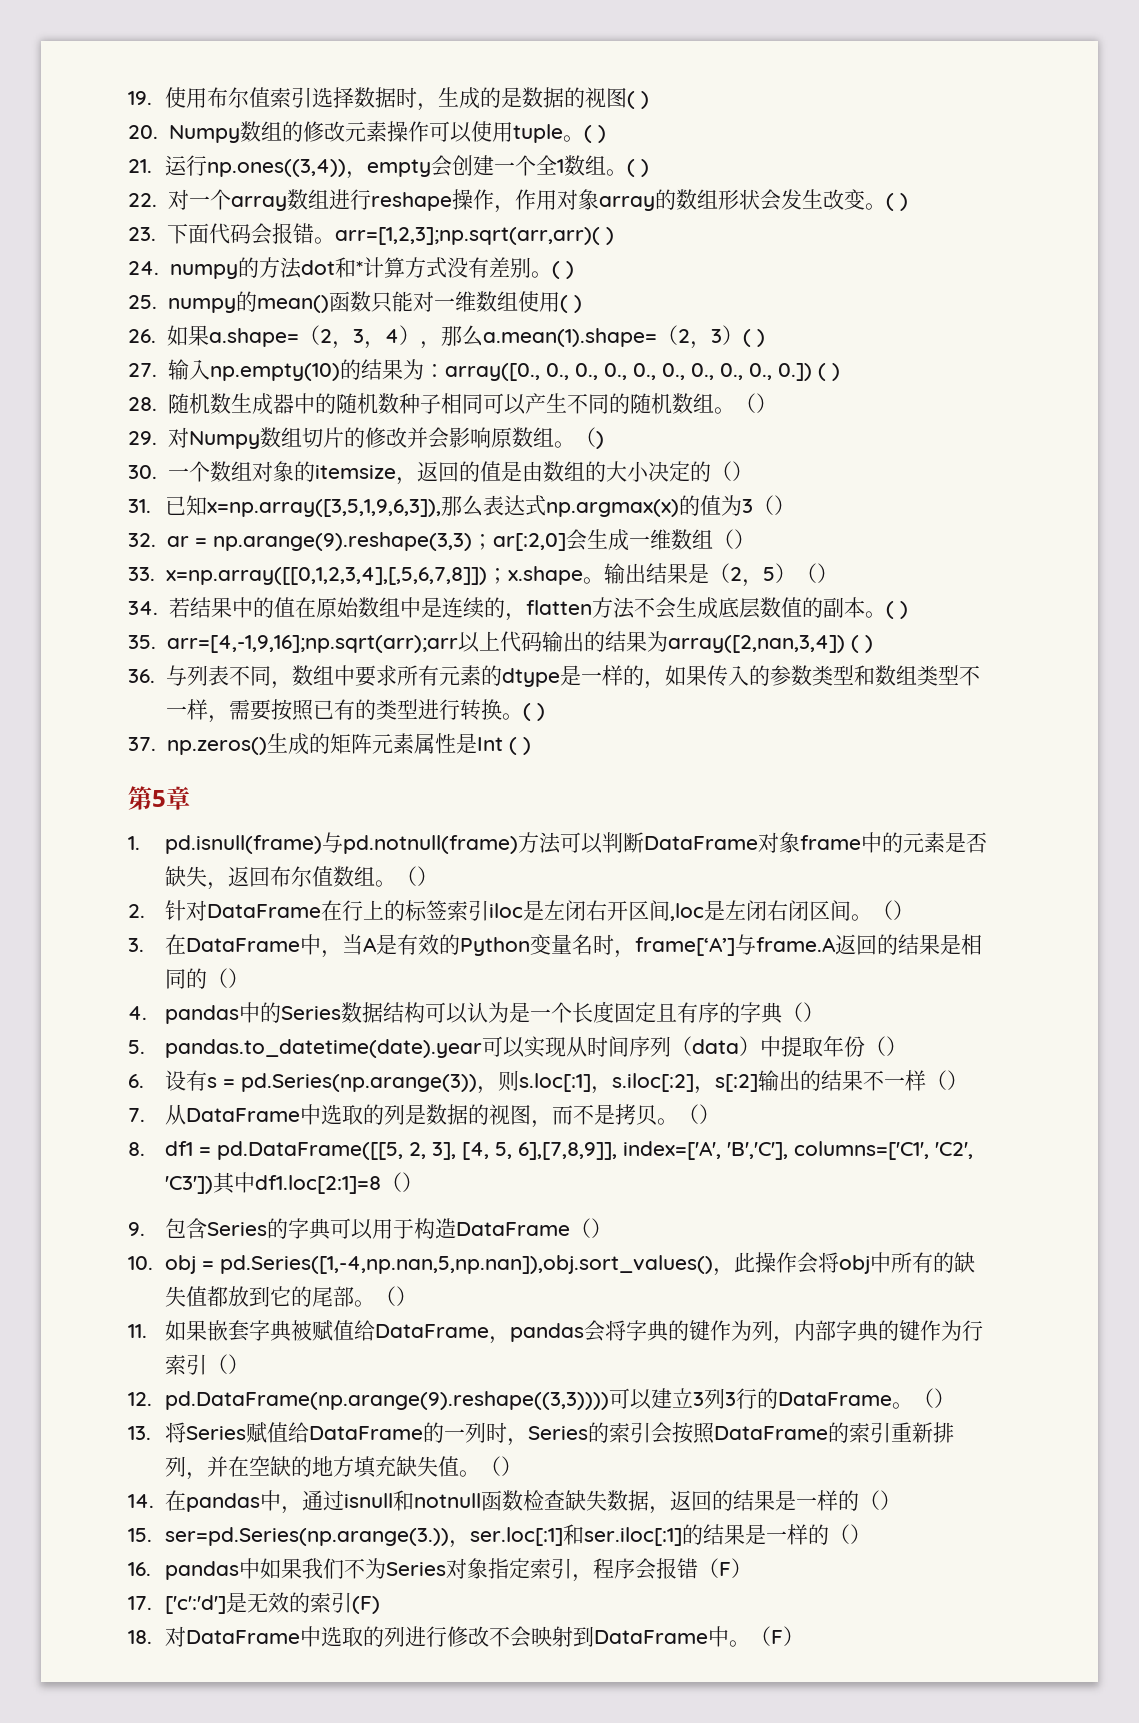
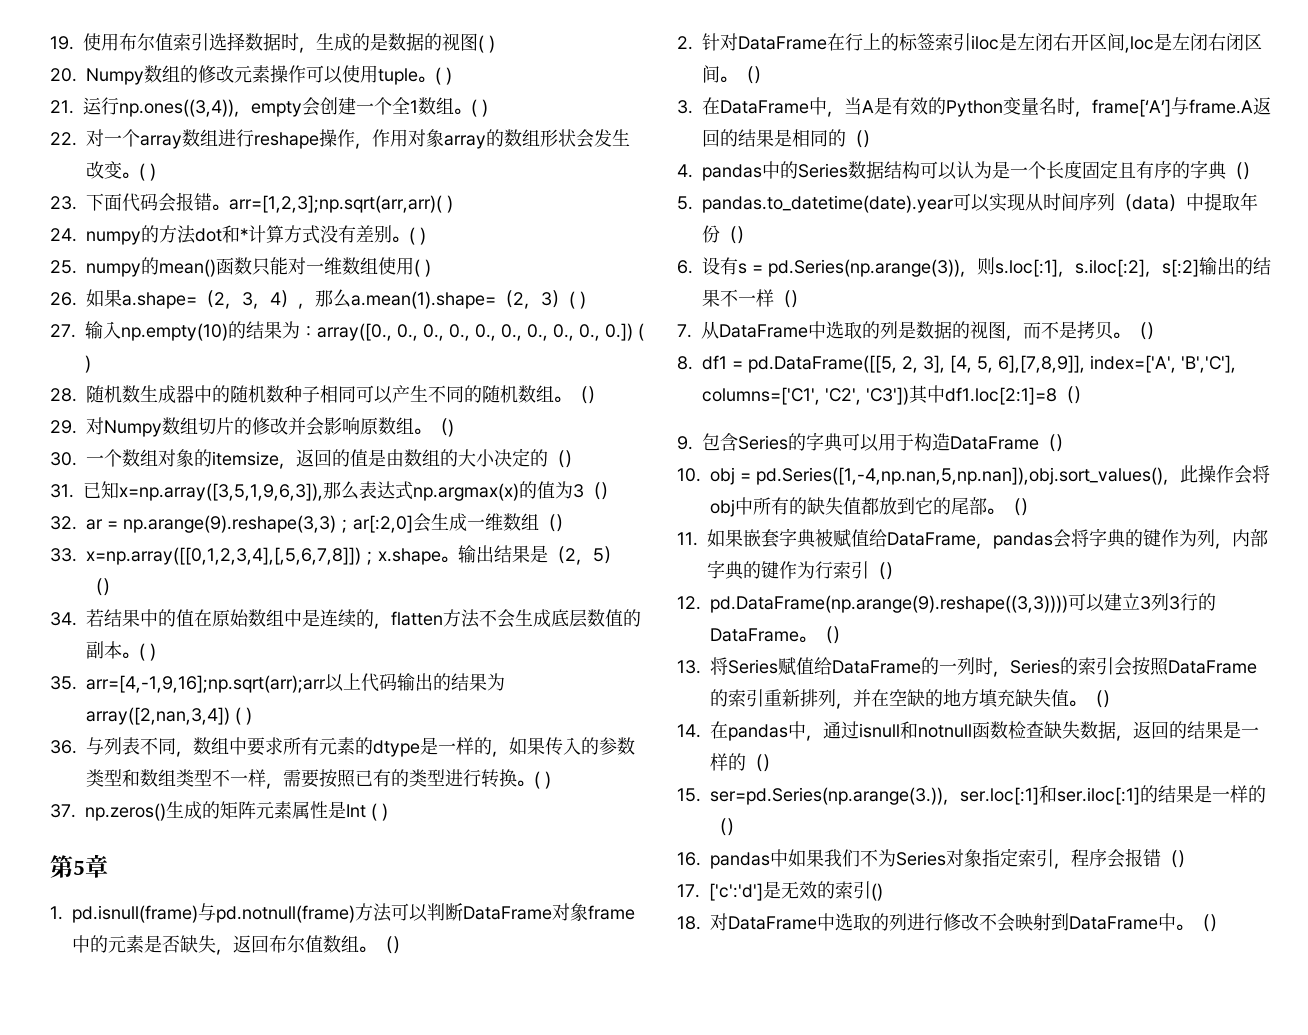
- 16. pandas中如果我们不为Series对象指定索引，程序会报错（F）
+ 16. pandas中如果我们不为Series对象指定索引，程序会报错（）
- 17. ['c':'d']是无效的索引(F)
+ 17. ['c':'d']是无效的索引()
- 18.对DataFrame中选取的列进行修改不会映射到DataFrame中。（F）
+ 18.对DataFrame中选取的列进行修改不会映射到DataFrame中。（）

